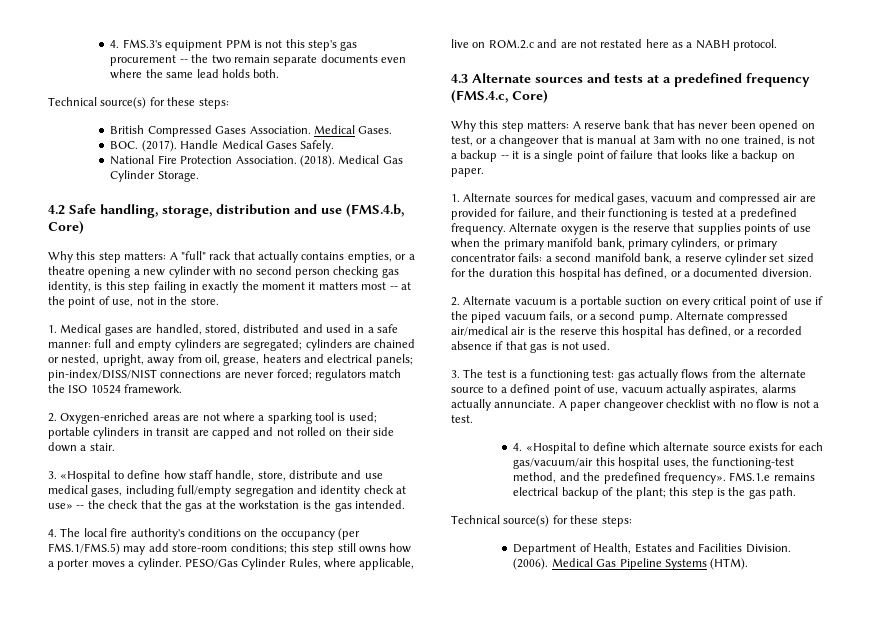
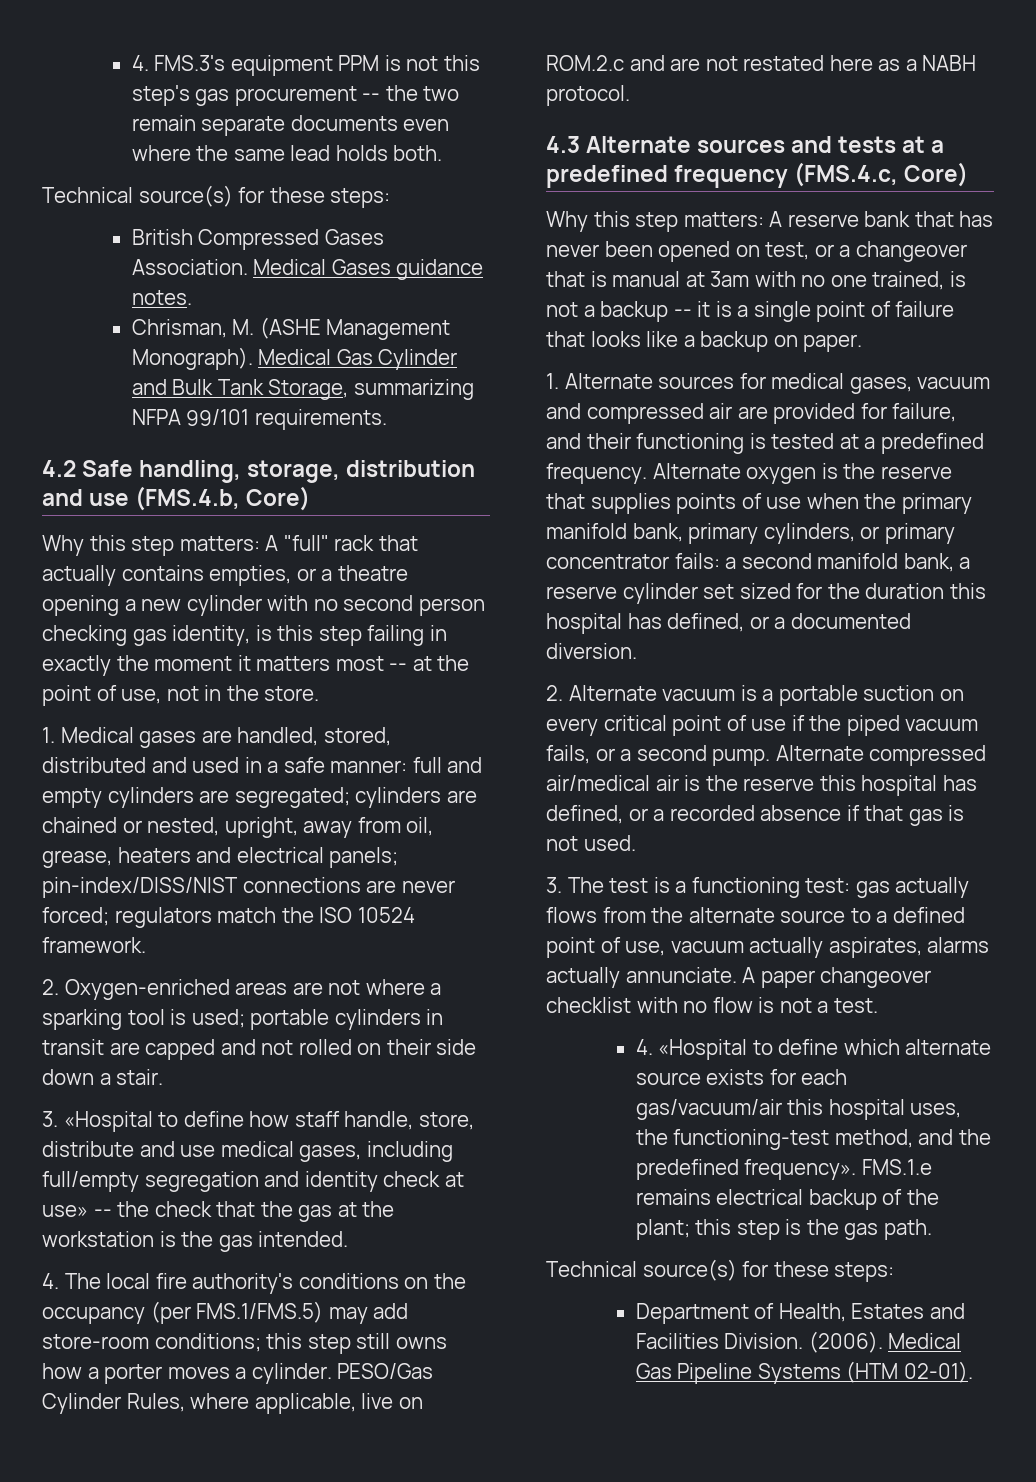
- Medical Gases.
- BOC. (2017). Handle Medical Gases Safely.
- National Fire Protection Association. (2018). Medical Gas Cylinder Storage.
+ Medical Gases guidance notes.
+ Chrisman, M. (ASHE Management Monograph). Medical Gas Cylinder and Bulk Tank Storage, summarizing NFPA 99/101 requirements.
- Medical Gas Pipeline Systems (HTM).
+ Medical Gas Pipeline Systems (HTM 02-01).

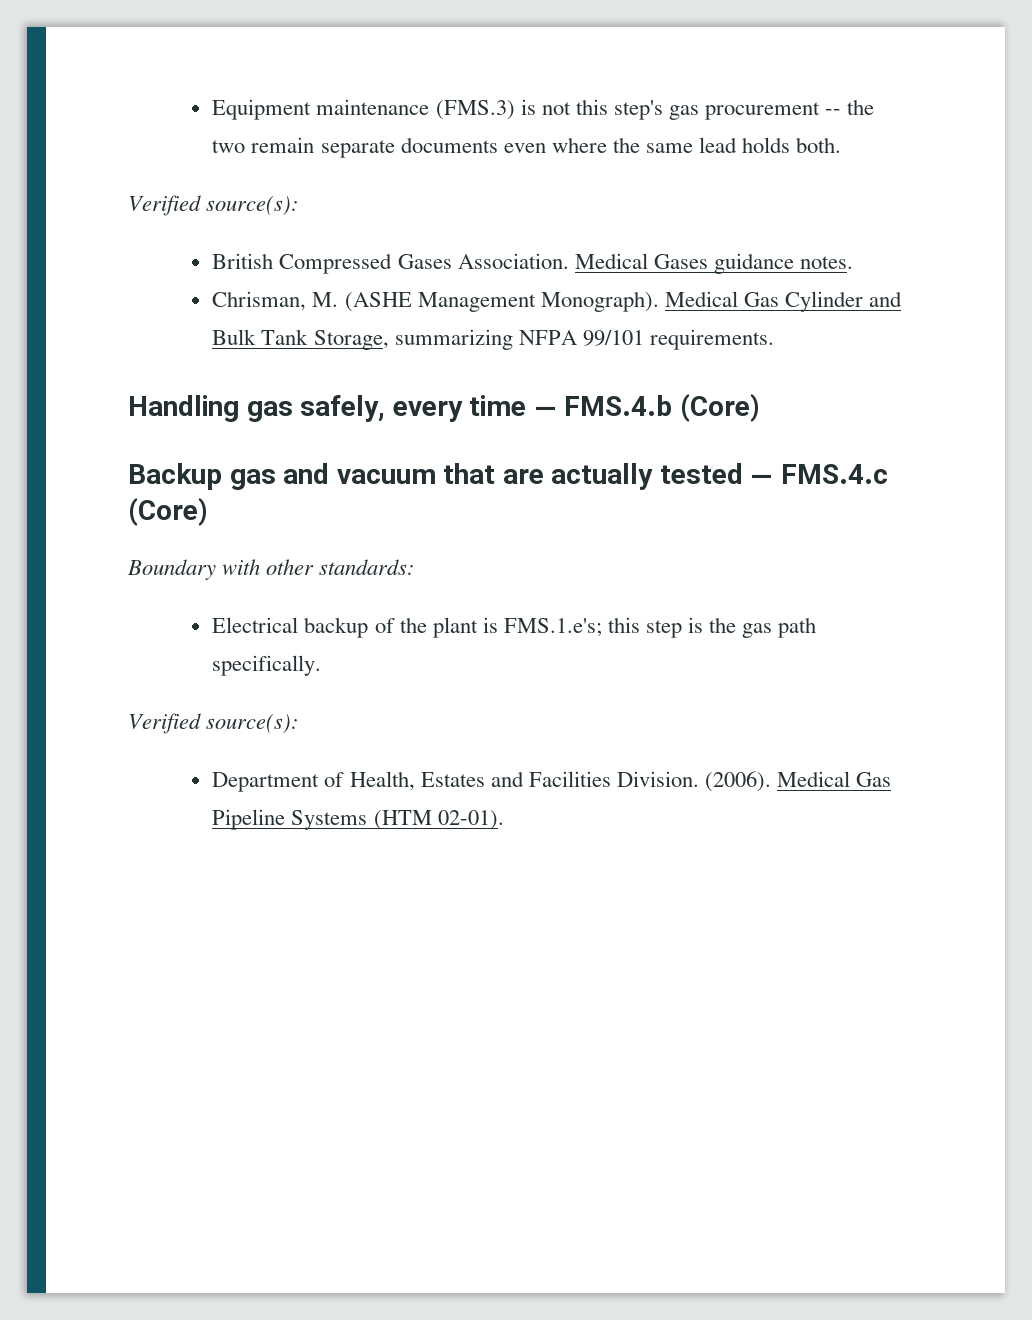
- 4. FMS.3's equipment PPM is not this step's gas procurement -- the two remain separate documents even where the same lead holds both.
- Technical source(s) for these steps:
+ Equipment maintenance (FMS.3) is not this step's gas procurement -- the two remain separate documents even where the same lead holds both.
+ Verified source(s):
- 4.2 Safe handling, storage, distribution and use (FMS.4.b, Core)
- Why this step matters: A "full" rack that actually contains empties, or a theatre opening a new cylinder with no second person checking gas identity, is this step failing in exactly the moment it matters most -- at the point of use, not in the store.
- 1. Medical gases are handled, stored, distributed and used in a safe manner: full and empty cylinders are segregated; cylinders are chained or nested, upright, away from oil, grease, heaters and electrical panels; pin-index/DISS/NIST connections are never forced; regulators match the ISO 10524 framework.
- 2. Oxygen-enriched areas are not where a sparking tool is used; portable cylinders in transit are capped and not rolled on their side down a stair.
- 3. «Hospital to define how staff handle, store, distribute and use medical gases, including full/empty segregation and identity check at use» -- the check that the gas at the workstation is the gas intended.
- 4. The local fire authority's conditions on the occupancy (per FMS.1/FMS.5) may add store-room conditions; this step still owns how a porter moves a cylinder. PESO/Gas Cylinder Rules, where applicable, live on ROM.2.c and are not restated here as a NABH protocol.
- 4.3 Alternate sources and tests at a predefined frequency (FMS.4.c, Core)
- Why this step matters: A reserve bank that has never been opened on test, or a changeover that is manual at 3am with no one trained, is not a backup -- it is a single point of failure that looks like a backup on paper.
- 1. Alternate sources for medical gases, vacuum and compressed air are provided for failure, and their functioning is tested at a predefined frequency. Alternate oxygen is the reserve that supplies points of use when the primary manifold bank, primary cylinders, or primary concentrator fails: a second manifold bank, a reserve cylinder set sized for the duration this hospital has defined, or a documented diversion.
- 2. Alternate vacuum is a portable suction on every critical point of use if the piped vacuum fails, or a second pump. Alternate compressed air/medical air is the reserve this hospital has defined, or a recorded absence if that gas is not used.
- 3. The test is a functioning test: gas actually flows from the alternate source to a defined point of use, vacuum actually aspirates, alarms actually annunciate. A paper changeover checklist with no flow is not a test.
- 4. «Hospital to define which alternate source exists for each gas/vacuum/air this hospital uses, the functioning-test method, and the predefined frequency». FMS.1.e remains electrical backup of the plant; this step is the gas path.
- Technical source(s) for these steps:
+ Handling gas safely, every time — FMS.4.b (Core)
+ Backup gas and vacuum that are actually tested — FMS.4.c (Core)
+ Boundary with other standards:
+ Electrical backup of the plant is FMS.1.e's; this step is the gas path specifically.
+ Verified source(s):

